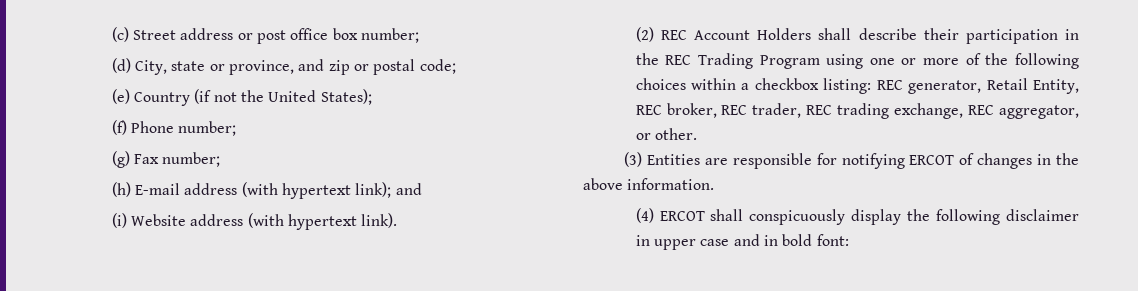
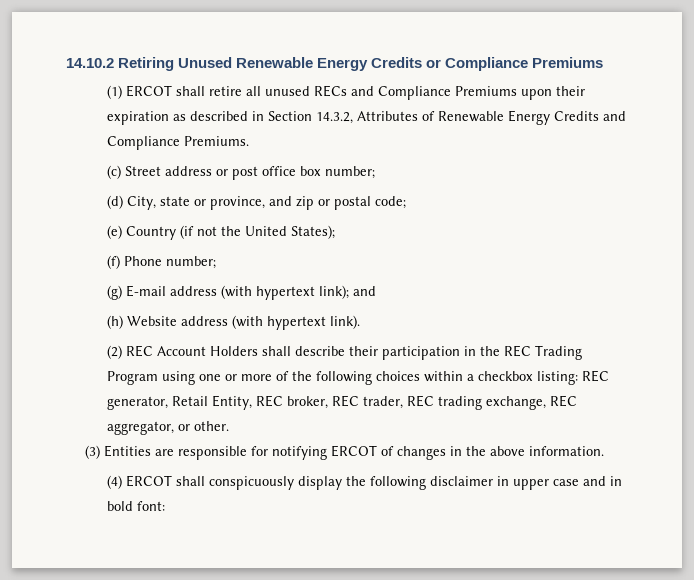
+ 14.10.2 Retiring Unused Renewable Energy Credits or Compliance Premiums
+ (1) ERCOT shall retire all unused RECs and Compliance Premiums upon their expiration as described in Section 14.3.2, Attributes of Renewable Energy Credits and Compliance Premiums.
- (g) Fax number;
- (h) E-mail address (with hypertext link); and
+ (g) E-mail address (with hypertext link); and
- (i) Website address (with hypertext link).
+ (h) Website address (with hypertext link).

